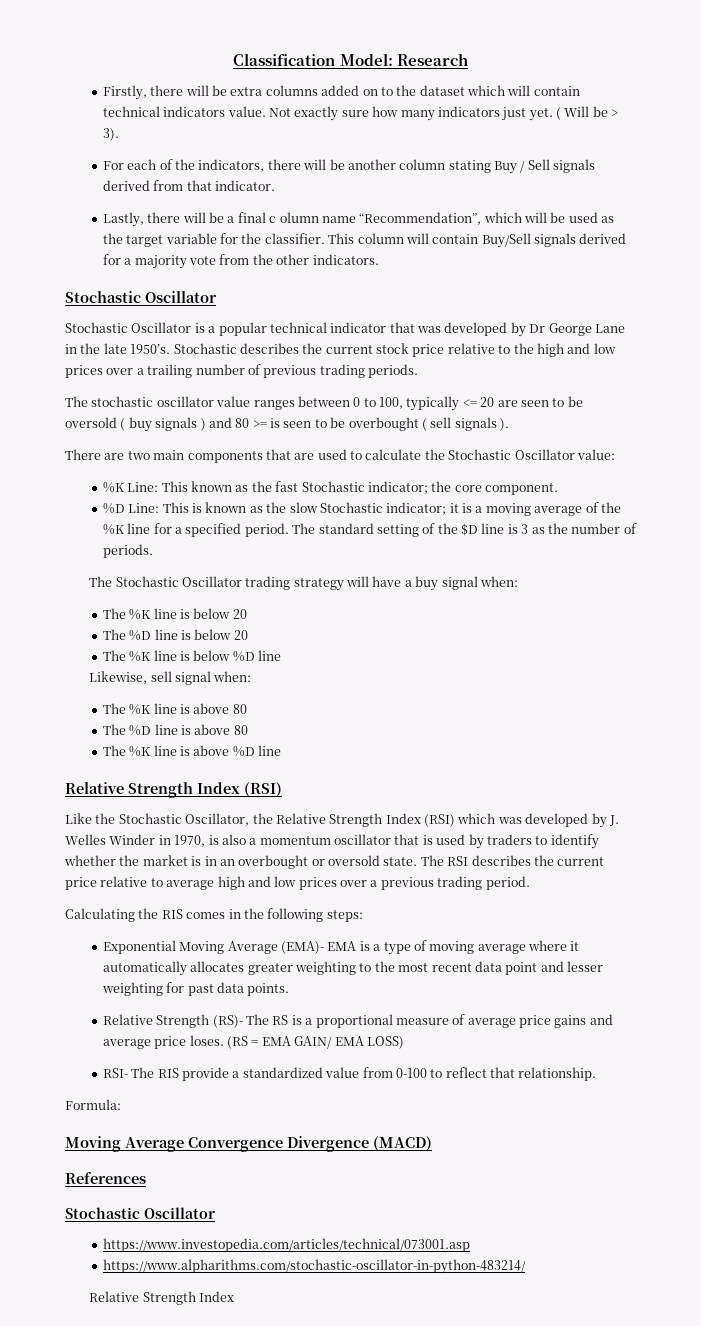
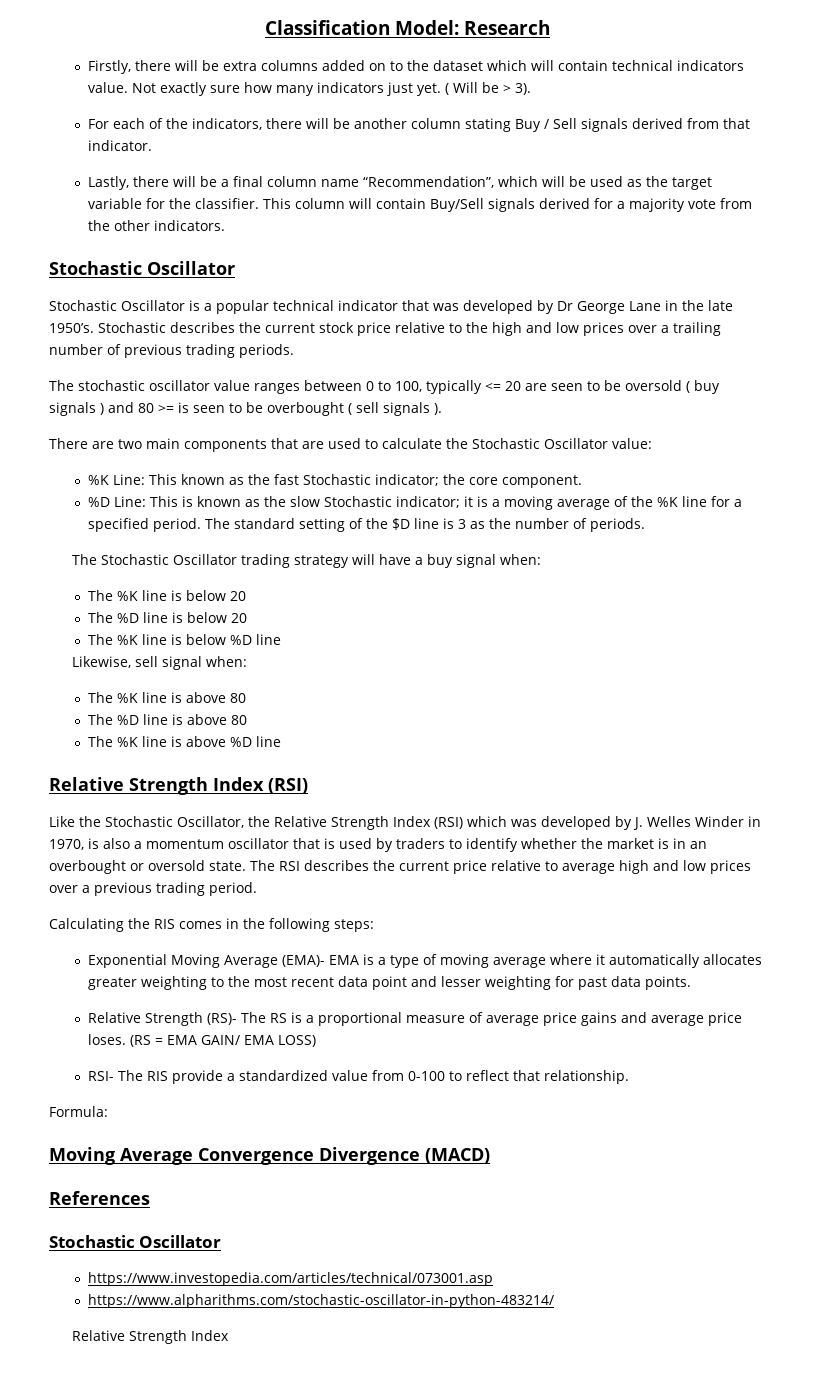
- Lastly, there will be a final c olumn name “Recommendation”, which will be used as the target variable for the classifier.
+ Lastly, there will be a final column name “Recommendation”, which will be used as the target variable for the classifier.

